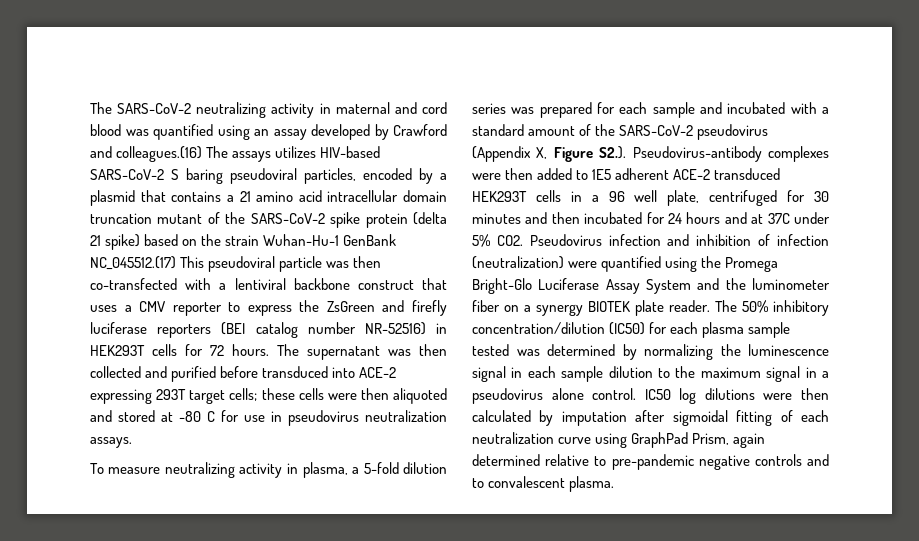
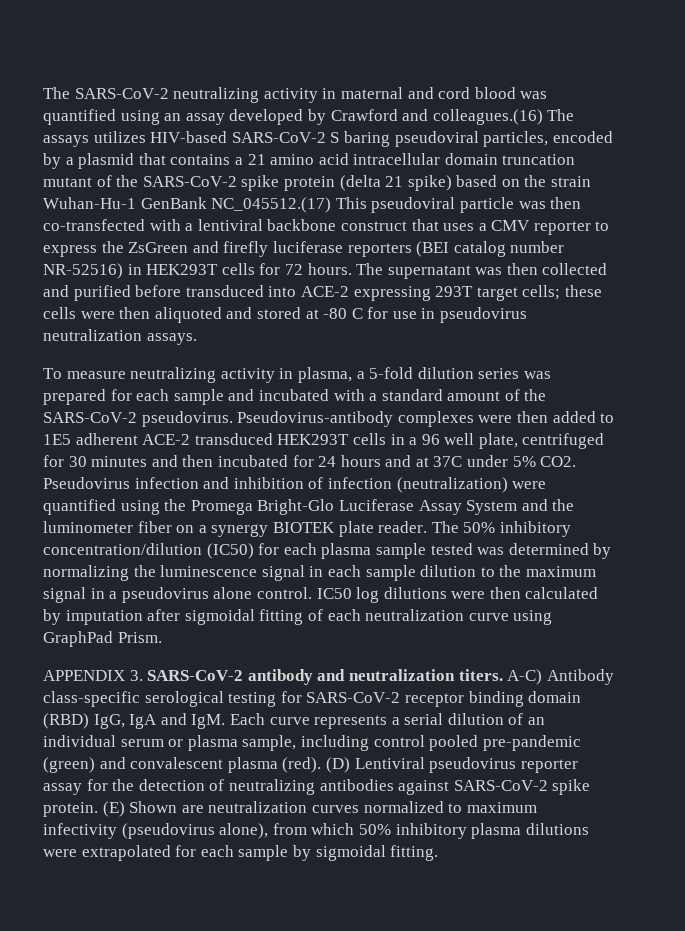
- To measure neutralizing activity in plasma, a 5-fold dilution series was prepared for each sample and incubated with a standard amount of the SARS-CoV-2 pseudovirus (Appendix X, Figure S2.). Pseudovirus-antibody complexes were then added to 1E5 adherent ACE-2 transduced HEK293T cells in a 96 well plate, centrifuged for 30 minutes and then incubated for 24 hours and at 37C under 5% CO2. Pseudovirus infection and inhibition of infection (neutralization) were quantified using the Promega Bright-Glo Luciferase Assay System and the luminometer fiber on a synergy BIOTEK plate reader.
+ To measure neutralizing activity in plasma, a 5-fold dilution series was prepared for each sample and incubated with a standard amount of the SARS-CoV-2 pseudovirus. Pseudovirus-antibody complexes were then added to 1E5 adherent ACE-2 transduced HEK293T cells in a 96 well plate, centrifuged for 30 minutes and then incubated for 24 hours and at 37C under 5% CO2. Pseudovirus infection and inhibition of infection (neutralization) were quantified using the Promega Bright-Glo Luciferase Assay System and the luminometer fiber on a synergy BIOTEK plate reader.
- IC50 log dilutions were then calculated by imputation after sigmoidal fitting of each neutralization curve using GraphPad Prism, again determined relative to pre-pandemic negative controls and to convalescent plasma.
+ IC50 log dilutions were then calculated by imputation after sigmoidal fitting of each neutralization curve using GraphPad Prism.
+ APPENDIX 3. SARS-CoV-2 antibody and neutralization titers. A-C) Antibody class-specific serological testing for SARS-CoV-2 receptor binding domain (RBD) IgG, IgA and IgM. Each curve represents a serial dilution of an individual serum or plasma sample, including control pooled pre-pandemic (green) and convalescent plasma (red). (D) Lentiviral pseudovirus reporter assay for the detection of neutralizing antibodies against SARS-CoV-2 spike protein. (E) Shown are neutralization curves normalized to maximum infectivity (pseudovirus alone), from which 50% inhibitory plasma dilutions were extrapolated for each sample by sigmoidal fitting.

